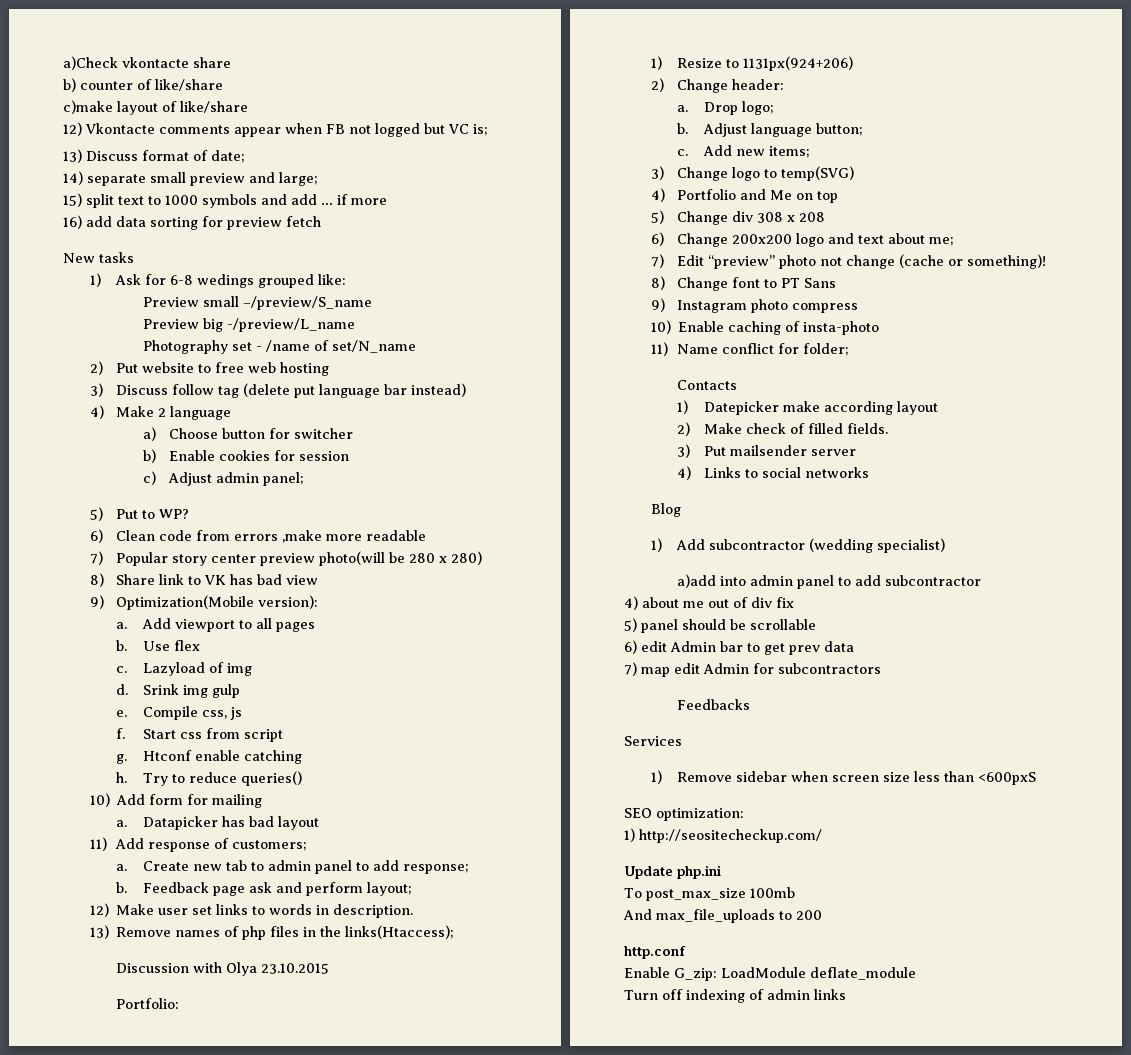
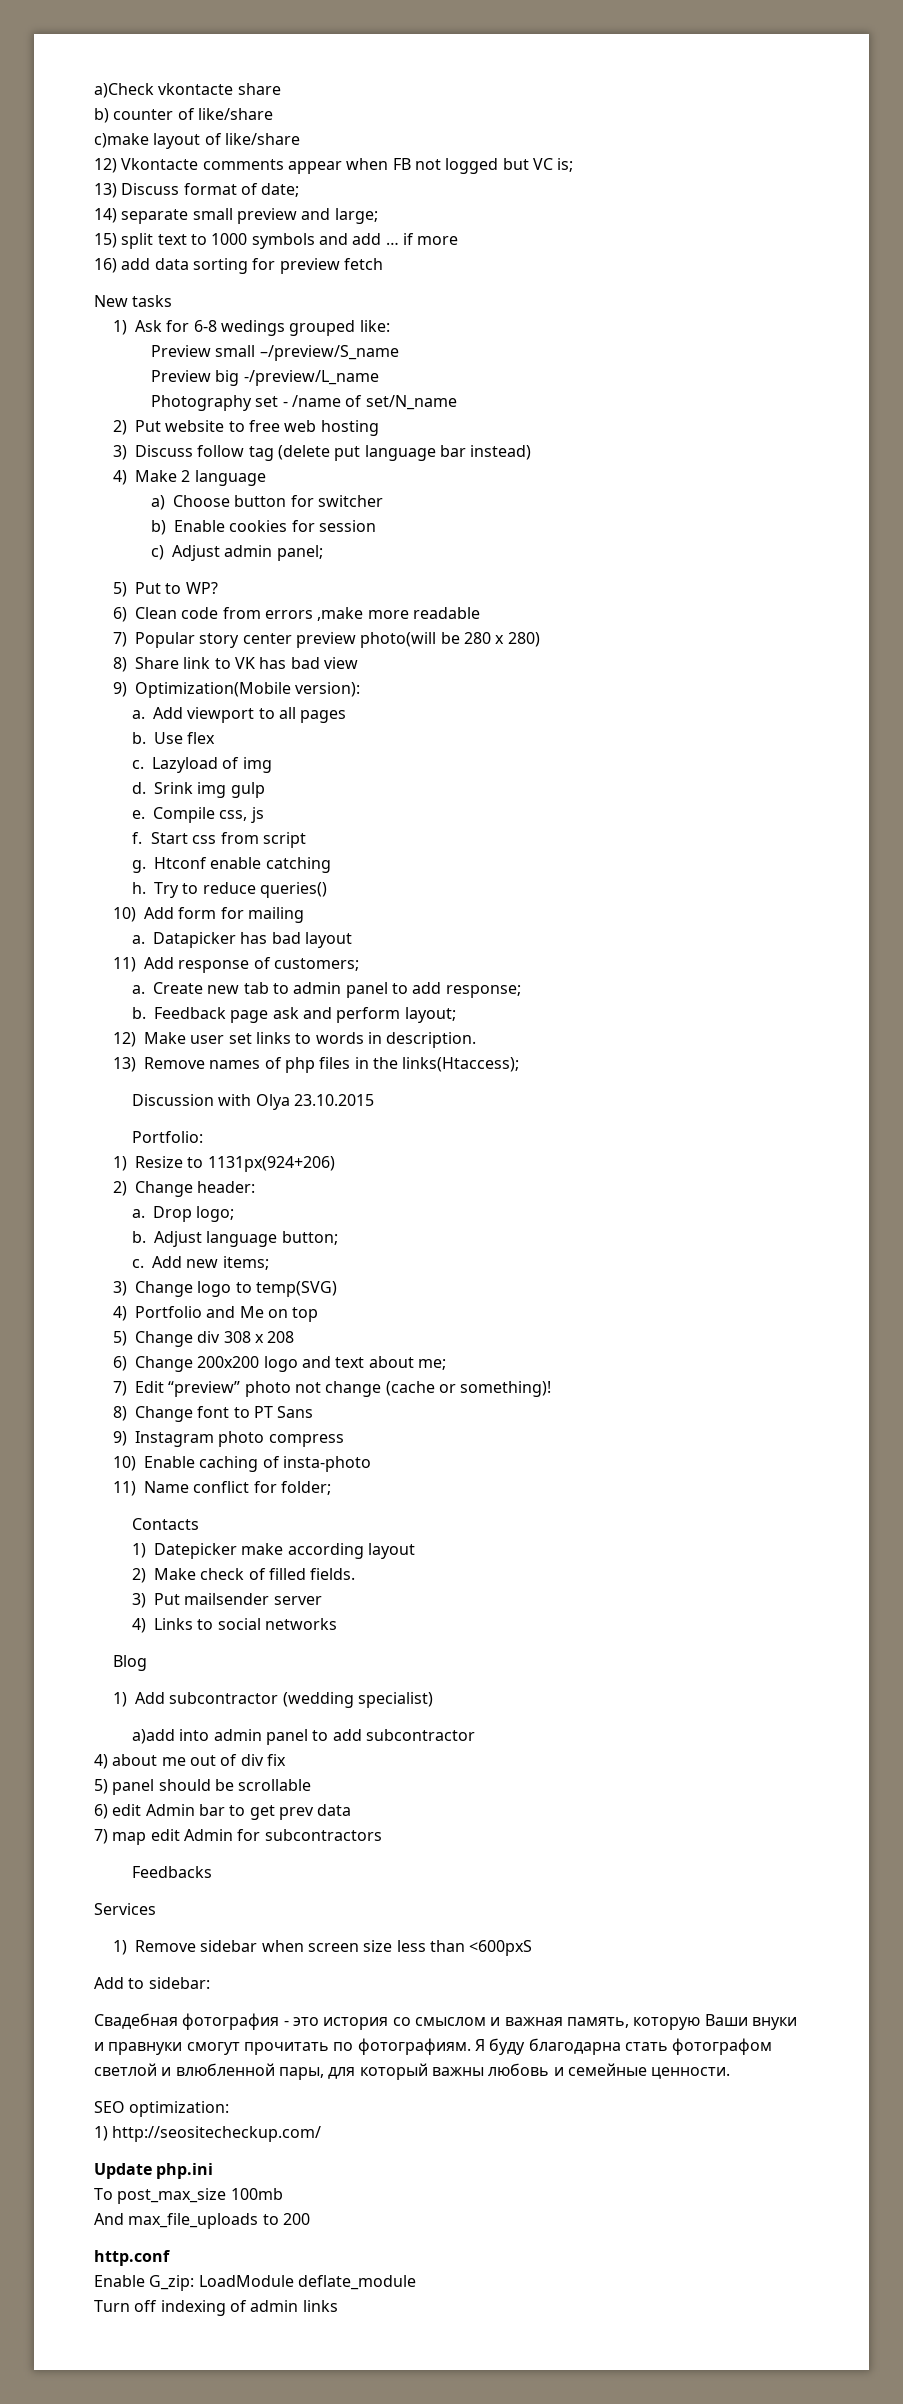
+ Add to sidebar:
+ Свадебная фотография - это история со смыслом и важная память, которую Ваши внуки и правнуки смогут прочитать по фотографиям. Я буду благодарна стать фотографом светлой и влюбленной пары, для который важны любовь и семейные ценности.

